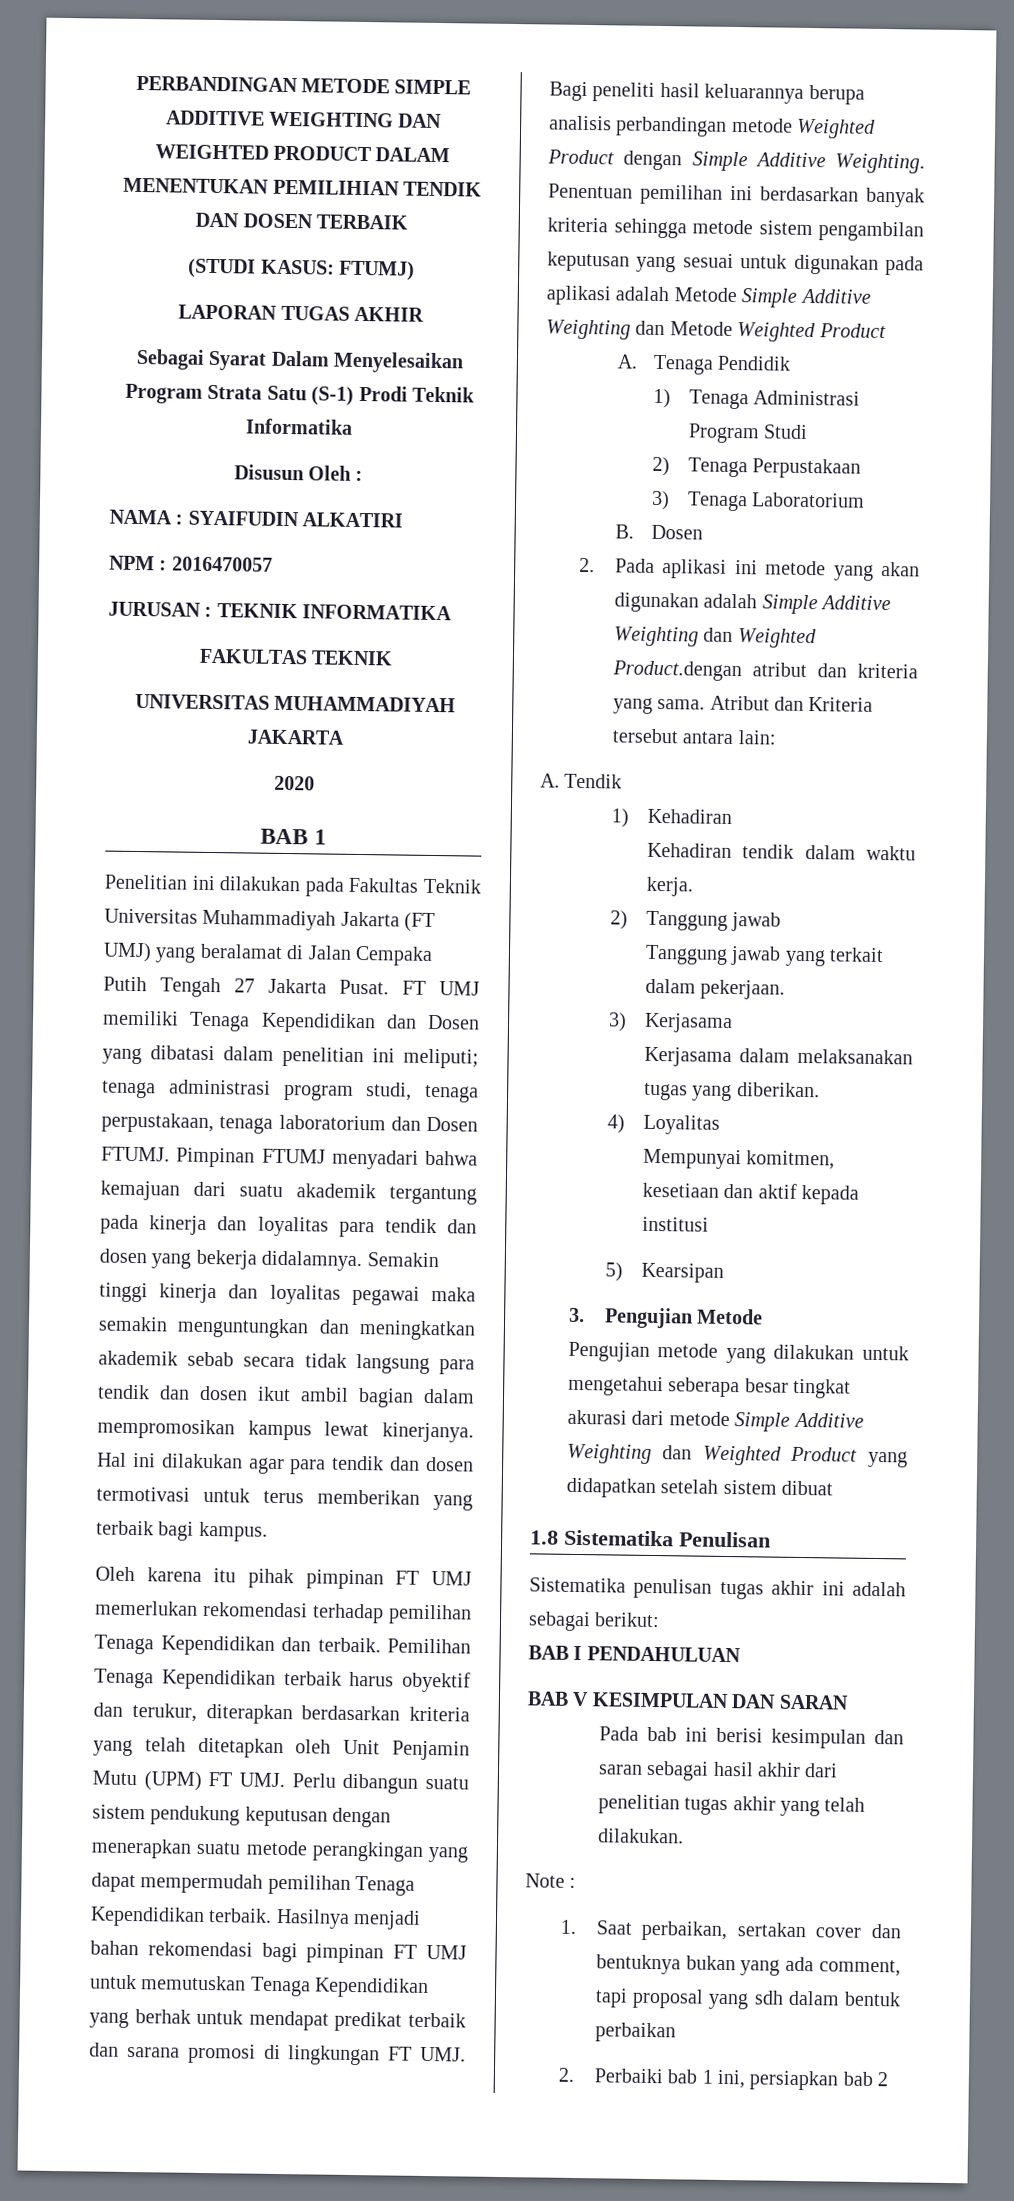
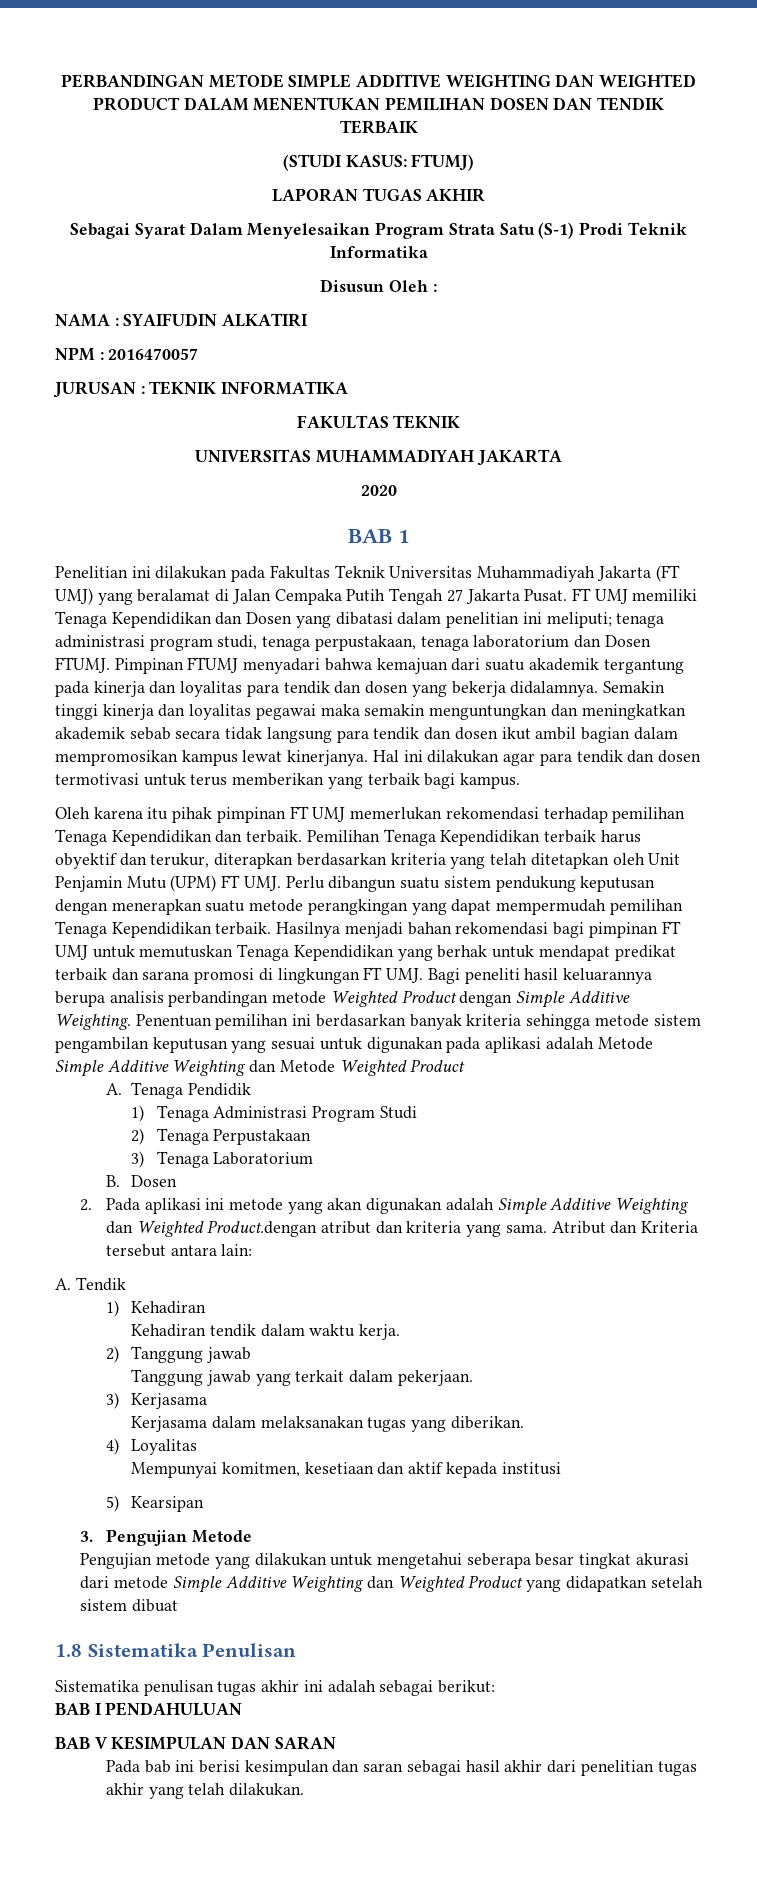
- PERBANDINGAN METODE SIMPLE ADDITIVE WEIGHTING DAN WEIGHTED PRODUCT DALAM MENENTUKAN PEMILIHIAN TENDIK DAN DOSEN TERBAIK
+ PERBANDINGAN METODE SIMPLE ADDITIVE WEIGHTING DAN WEIGHTED PRODUCT DALAM MENENTUKAN PEMILIHAN DOSEN DAN TENDIK TERBAIK
- Note :
- 1. Saat perbaikan, sertakan cover dan bentuknya bukan yang ada comment, tapi proposal yang sdh dalam bentuk perbaikan
- 2. Perbaiki bab 1 ini, persiapkan bab 2

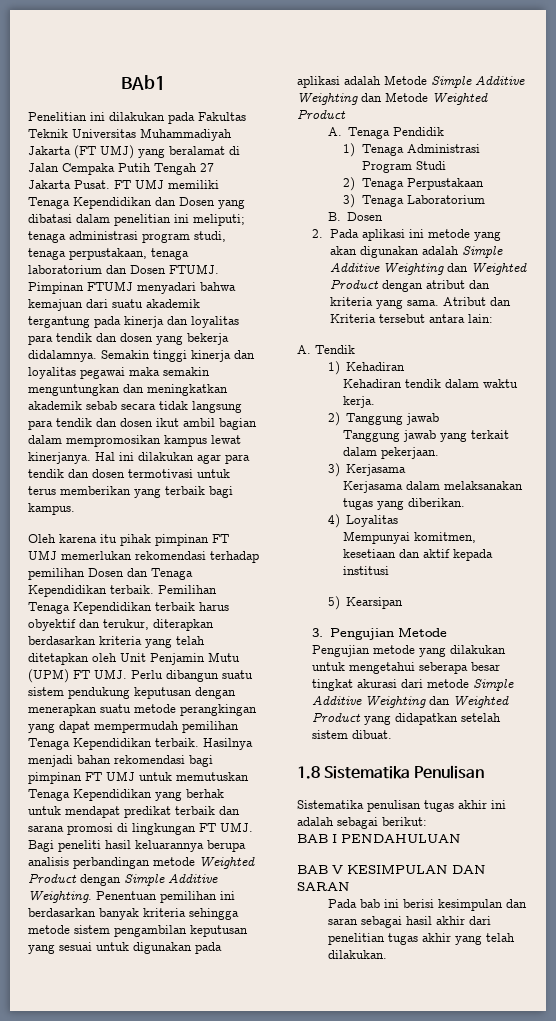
- PERBANDINGAN METODE SIMPLE ADDITIVE WEIGHTING DAN WEIGHTED PRODUCT DALAM MENENTUKAN PEMILIHAN DOSEN DAN TENDIK TERBAIK
- (STUDI KASUS: FTUMJ)
- LAPORAN TUGAS AKHIR
- Sebagai Syarat Dalam Menyelesaikan Program Strata Satu (S-1) Prodi Teknik Informatika
- Disusun Oleh :
- NAMA : SYAIFUDIN ALKATIRI
- NPM : 2016470057
- JURUSAN : TEKNIK INFORMATIKA
- FAKULTAS TEKNIK
- UNIVERSITAS MUHAMMADIYAH JAKARTA
- 2020
- BAB 1
+ BAb1
- Oleh karena itu pihak pimpinan FT UMJ memerlukan rekomendasi terhadap pemilihan Tenaga Kependidikan dan terbaik.
+ Oleh karena itu pihak pimpinan FT UMJ memerlukan rekomendasi terhadap pemilihan Dosen dan Tenaga Kependidikan terbaik.
- 2. Pada aplikasi ini metode yang akan digunakan adalah Simple Additive Weighting dan Weighted Product.dengan atribut dan kriteria yang sama.
+ 2. Pada aplikasi ini metode yang akan digunakan adalah Simple Additive Weighting dan Weighted Product dengan atribut dan kriteria yang sama.
- Pengujian metode yang dilakukan untuk mengetahui seberapa besar tingkat akurasi dari metode Simple Additive Weighting dan Weighted Product yang didapatkan setelah sistem dibuat
+ Pengujian metode yang dilakukan untuk mengetahui seberapa besar tingkat akurasi dari metode Simple Additive Weighting dan Weighted Product yang didapatkan setelah sistem dibuat.

